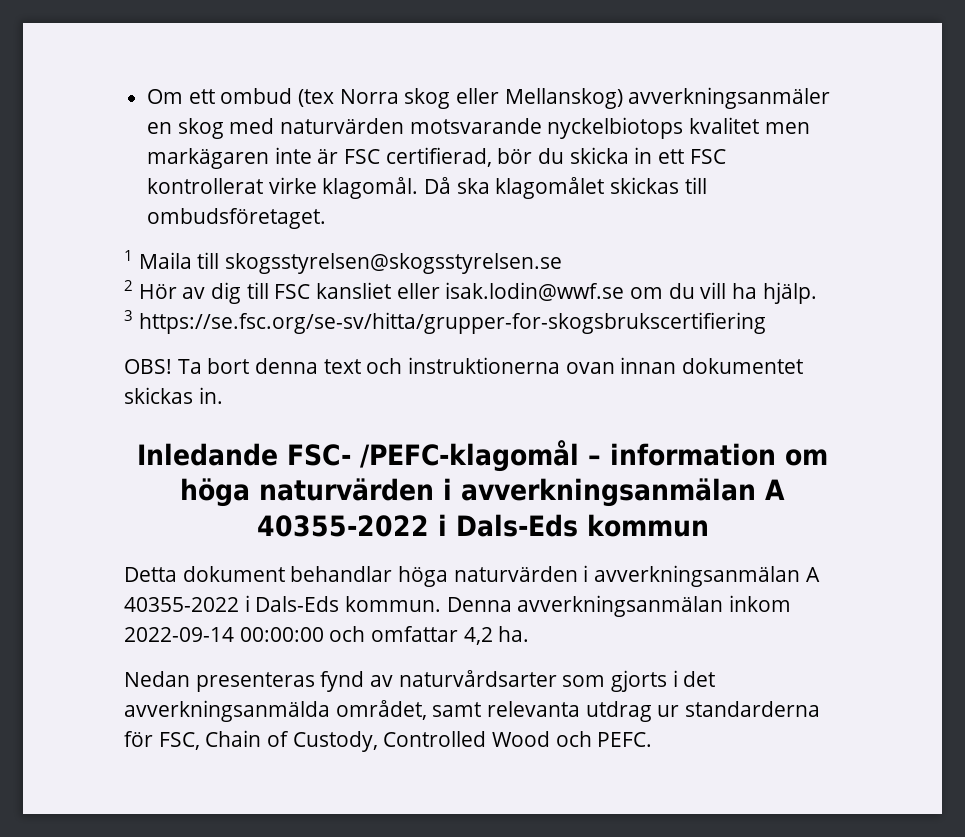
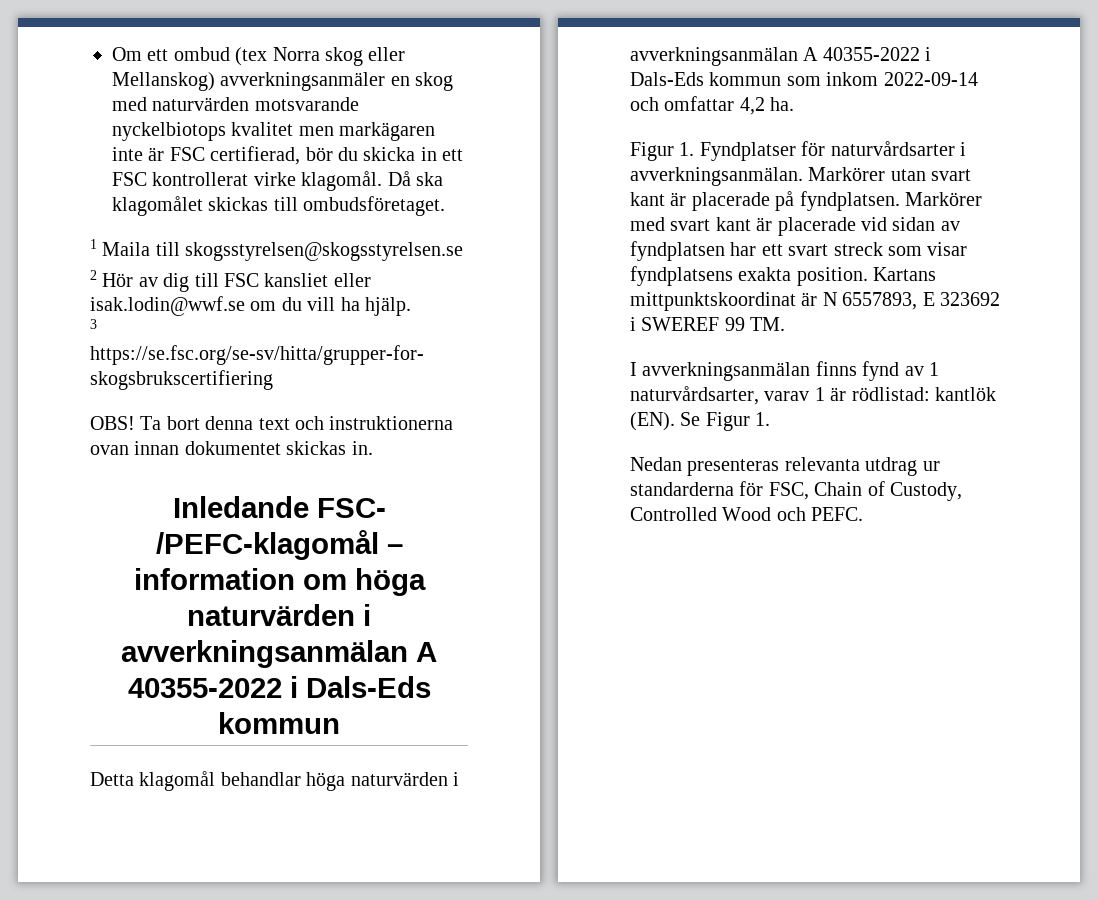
- Detta dokument behandlar höga naturvärden i avverkningsanmälan A 40355-2022 i Dals-Eds kommun. Denna avverkningsanmälan inkom 2022-09-14 00:00:00 och omfattar 4,2 ha.
+ Detta klagomål behandlar höga naturvärden i avverkningsanmälan A 40355-2022 i Dals-Eds kommun som inkom 2022-09-14 och omfattar 4,2 ha.
- Nedan presenteras fynd av naturvårdsarter som gjorts i det avverkningsanmälda området, samt relevanta utdrag ur standarderna för FSC, Chain of Custody, Controlled Wood och PEFC.
+ Figur 1. Fyndplatser för naturvårdsarter i avverkningsanmälan. Markörer utan svart kant är placerade på fyndplatsen. Markörer med svart kant är placerade vid sidan av fyndplatsen har ett svart streck som visar fyndplatsens exakta position. Kartans mittpunktskoordinat är N 6557893, E 323692 i SWEREF 99 TM.
+ I avverkningsanmälan finns fynd av 1 naturvårdsarter, varav 1 är rödlistad: kantlök (EN). Se Figur 1.
+ Nedan presenteras relevanta utdrag ur standarderna för FSC, Chain of Custody, Controlled Wood och PEFC.

